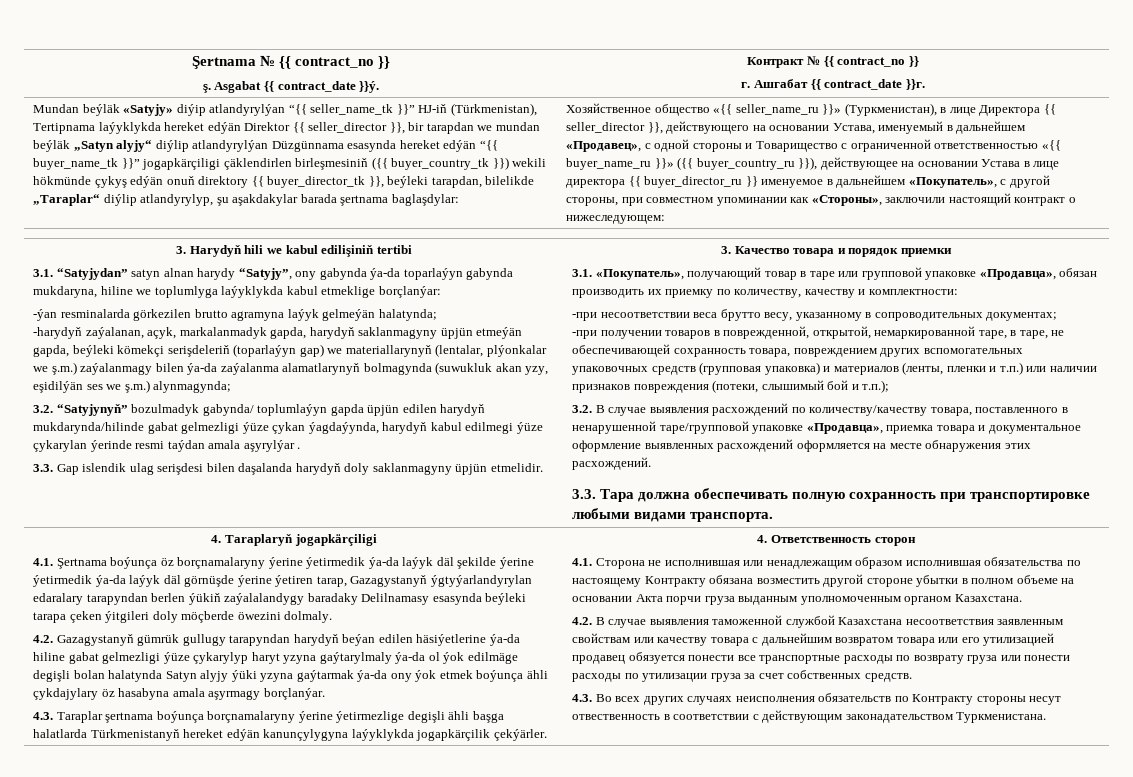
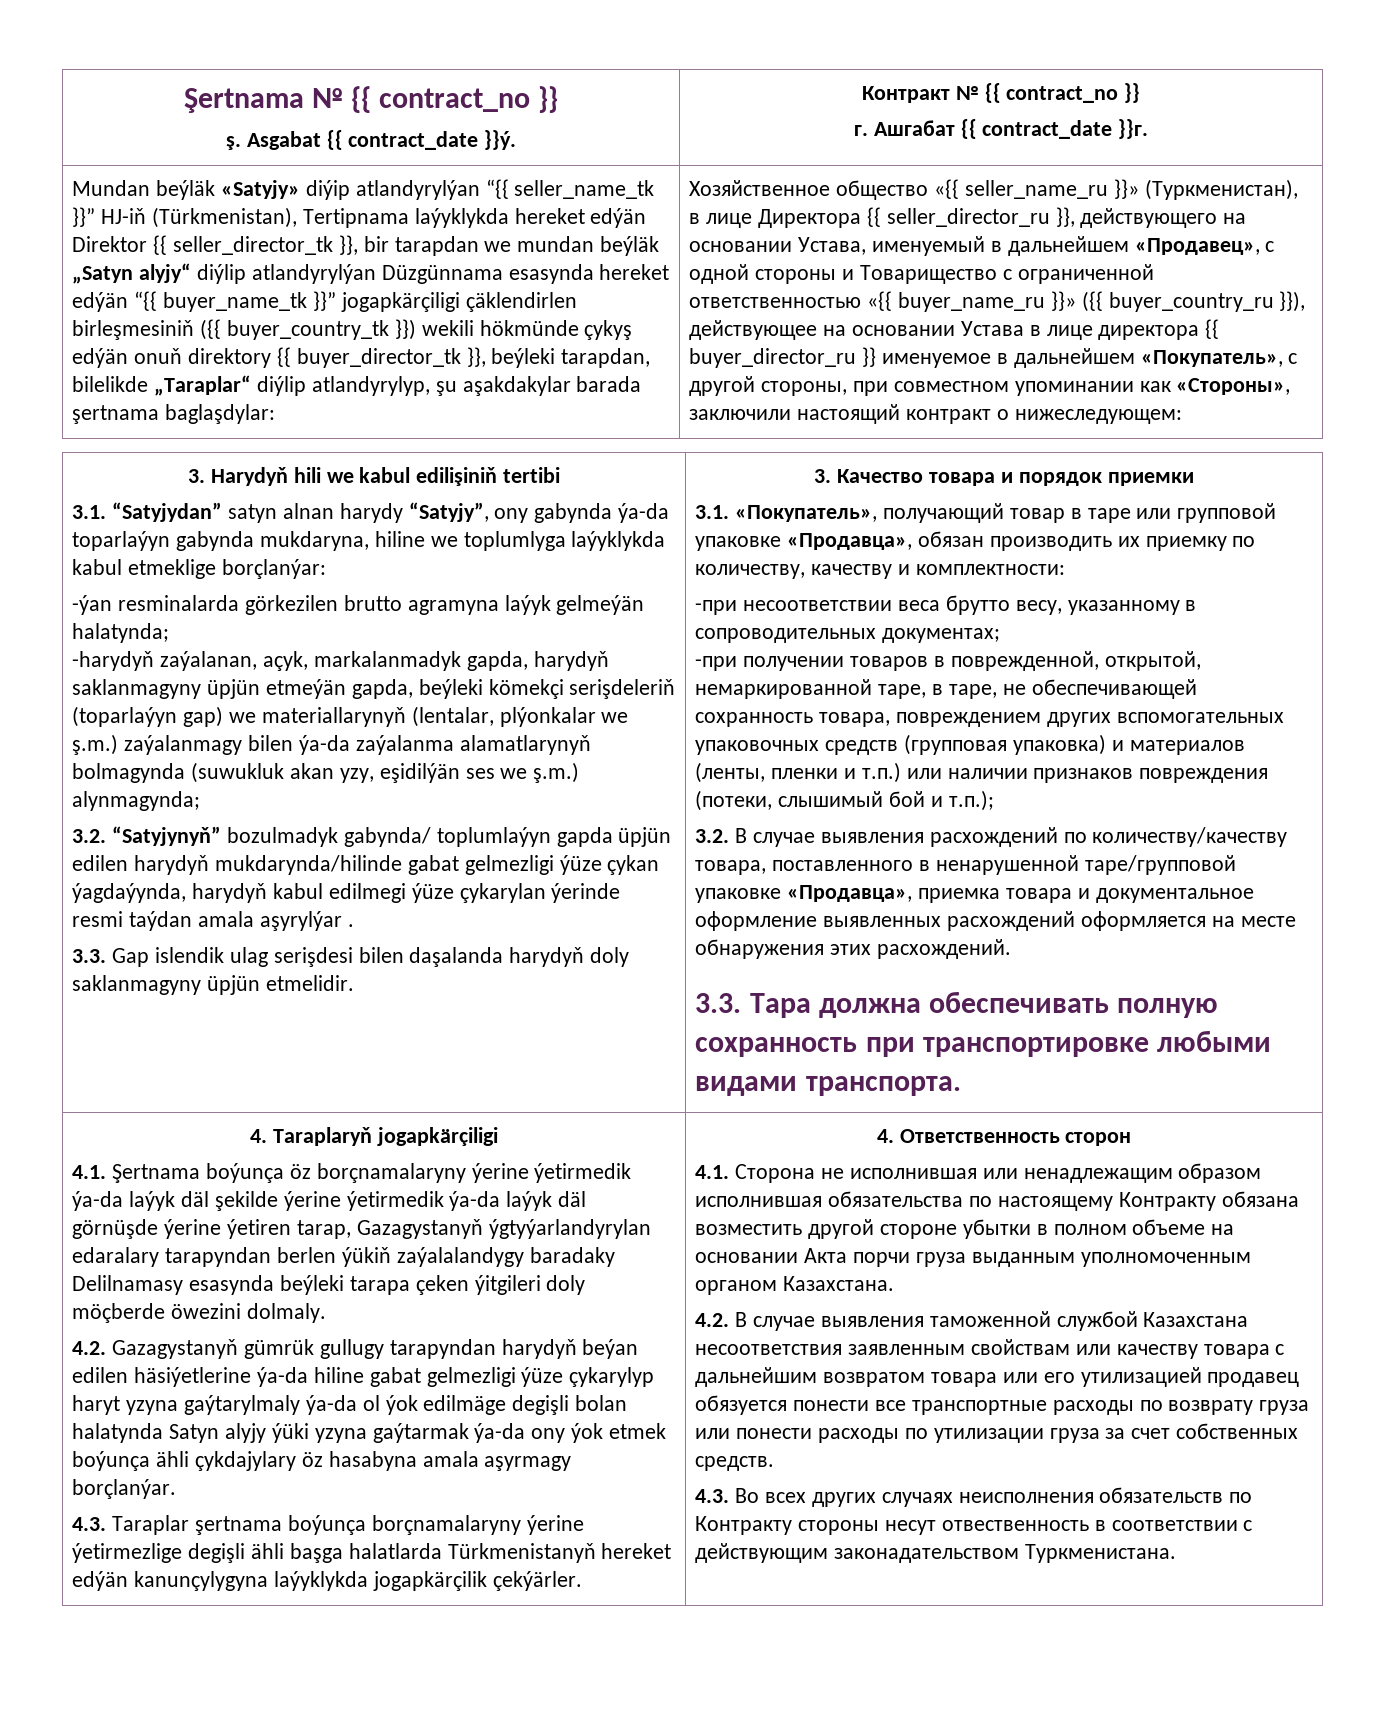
- Mundan beýläk «Satyjy» diýip atlandyrylýan “{{ seller_name_tk }}” HJ-iň (Türkmenistan), Tertipnama laýyklykda hereket edýän Direktor {{ seller_director }}, bir tarapdan we mundan beýläk „Satyn alyjy“ diýlip atlandyrylýan Düzgünnama esasynda hereket edýän “{{ buyer_name_tk }}” jogapkärçiligi çäklendirlen birleşmesiniň ({{ buyer_country_tk }}) wekili hökmünde çykyş edýän onuň direktory {{ buyer_director_tk }}, beýleki tarapdan, bilelikde „Taraplar“ diýlip atlandyrylyp, şu aşakdakylar barada şertnama baglaşdylar:
+ Mundan beýläk «Satyjy» diýip atlandyrylýan “{{ seller_name_tk }}” HJ-iň (Türkmenistan), Tertipnama laýyklykda hereket edýän Direktor {{ seller_director_tk }}, bir tarapdan we mundan beýläk „Satyn alyjy“ diýlip atlandyrylýan Düzgünnama esasynda hereket edýän “{{ buyer_name_tk }}” jogapkärçiligi çäklendirlen birleşmesiniň ({{ buyer_country_tk }}) wekili hökmünde çykyş edýän onuň direktory {{ buyer_director_tk }}, beýleki tarapdan, bilelikde „Taraplar“ diýlip atlandyrylyp, şu aşakdakylar barada şertnama baglaşdylar:
- Хозяйственное общество «{{ seller_name_ru }}» (Туркменистан), в лице Директора {{ seller_director }}, действующего на основании Устава, именуемый в дальнейшем «Продавец», с одной стороны и Товарищество с ограниченной ответственностью «{{ buyer_name_ru }}» ({{ buyer_country_ru }}), действующее на основании Устава в лице директора {{ buyer_director_ru }} именуемое в дальнейшем «Покупатель», с другой стороны, при совместном упоминании как «Стороны», заключили настоящий контракт о нижеследующем:
+ Хозяйственное общество «{{ seller_name_ru }}» (Туркменистан), в лице Директора {{ seller_director_ru }}, действующего на основании Устава, именуемый в дальнейшем «Продавец», с одной стороны и Товарищество с ограниченной ответственностью «{{ buyer_name_ru }}» ({{ buyer_country_ru }}), действующее на основании Устава в лице директора {{ buyer_director_ru }} именуемое в дальнейшем «Покупатель», с другой стороны, при совместном упоминании как «Стороны», заключили настоящий контракт о нижеследующем:

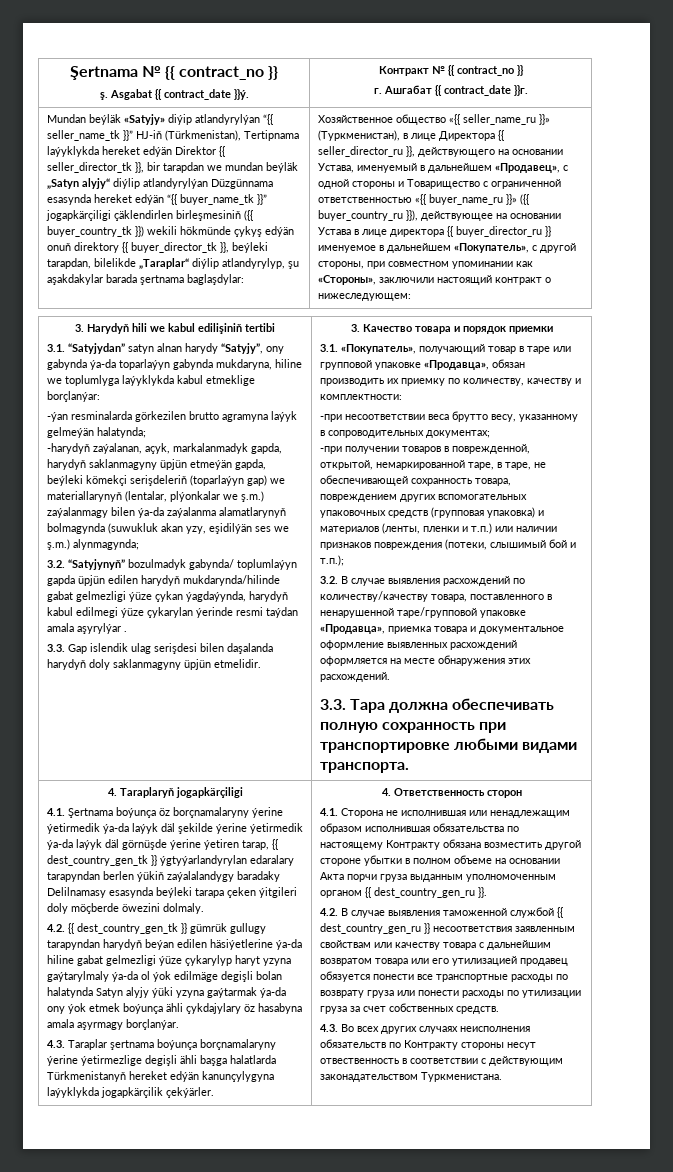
- 4.1. Şertnama boýunça öz borçnamalaryny ýerine ýetirmedik ýa-da laýyk däl şekilde ýerine ýetirmedik ýa-da laýyk däl görnüşde ýerine ýetiren tarap, Gazagystanyň ýgtyýarlandyrylan edaralary tarapyndan berlen ýükiň zaýalalandygy baradaky Delilnamasy esasynda beýleki tarapa çeken ýitgileri doly möçberde öwezini dolmaly.
+ 4.1. Şertnama boýunça öz borçnamalaryny ýerine ýetirmedik ýa-da laýyk däl şekilde ýerine ýetirmedik ýa-da laýyk däl görnüşde ýerine ýetiren tarap, {{ dest_country_gen_tk }} ýgtyýarlandyrylan edaralary tarapyndan berlen ýükiň zaýalalandygy baradaky Delilnamasy esasynda beýleki tarapa çeken ýitgileri doly möçberde öwezini dolmaly.
- 4.2. Gazagystanyň gümrük gullugy tarapyndan harydyň beýan edilen häsiýetlerine ýa-da hiline gabat gelmezligi ýüze çykarylyp haryt yzyna gaýtarylmaly ýa-da ol ýok edilmäge degişli bolan halatynda Satyn alyjy ýüki yzyna gaýtarmak ýa-da ony ýok etmek boýunça ähli çykdajylary öz hasabyna amala aşyrmagy borçlanýar.
+ 4.2. {{ dest_country_gen_tk }} gümrük gullugy tarapyndan harydyň beýan edilen häsiýetlerine ýa-da hiline gabat gelmezligi ýüze çykarylyp haryt yzyna gaýtarylmaly ýa-da ol ýok edilmäge degişli bolan halatynda Satyn alyjy ýüki yzyna gaýtarmak ýa-da ony ýok etmek boýunça ähli çykdajylary öz hasabyna amala aşyrmagy borçlanýar.
- 4.1. Сторона не исполнившая или ненадлежащим образом исполнившая обязательства по настоящему Контракту обязана возместить другой стороне убытки в полном объеме на основании Акта порчи груза выданным уполномоченным органом Казахстана.
+ 4.1. Сторона не исполнившая или ненадлежащим образом исполнившая обязательства по настоящему Контракту обязана возместить другой стороне убытки в полном объеме на основании Акта порчи груза выданным уполномоченным органом {{ dest_country_gen_ru }}.
- 4.2. В случае выявления таможенной службой Казахстана несоответствия заявленным свойствам или качеству товара с дальнейшим возвратом товара или его утилизацией продавец обязуется понести все транспортные расходы по возврату груза или понести расходы по утилизации груза за счет собственных средств.
+ 4.2. В случае выявления таможенной службой {{ dest_country_gen_ru }} несоответствия заявленным свойствам или качеству товара с дальнейшим возвратом товара или его утилизацией продавец обязуется понести все транспортные расходы по возврату груза или понести расходы по утилизации груза за счет собственных средств.

